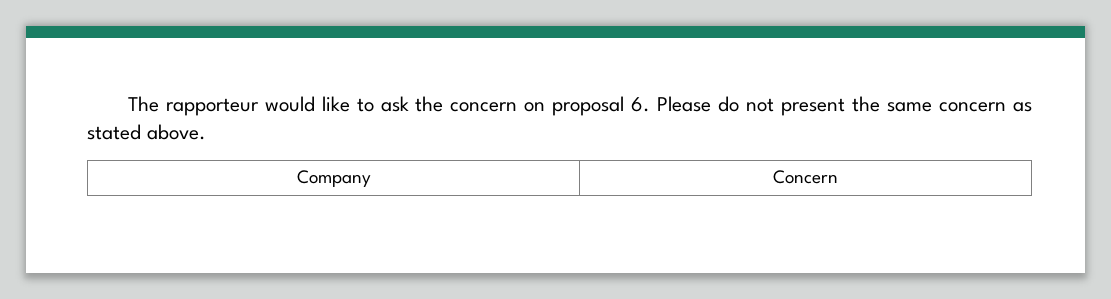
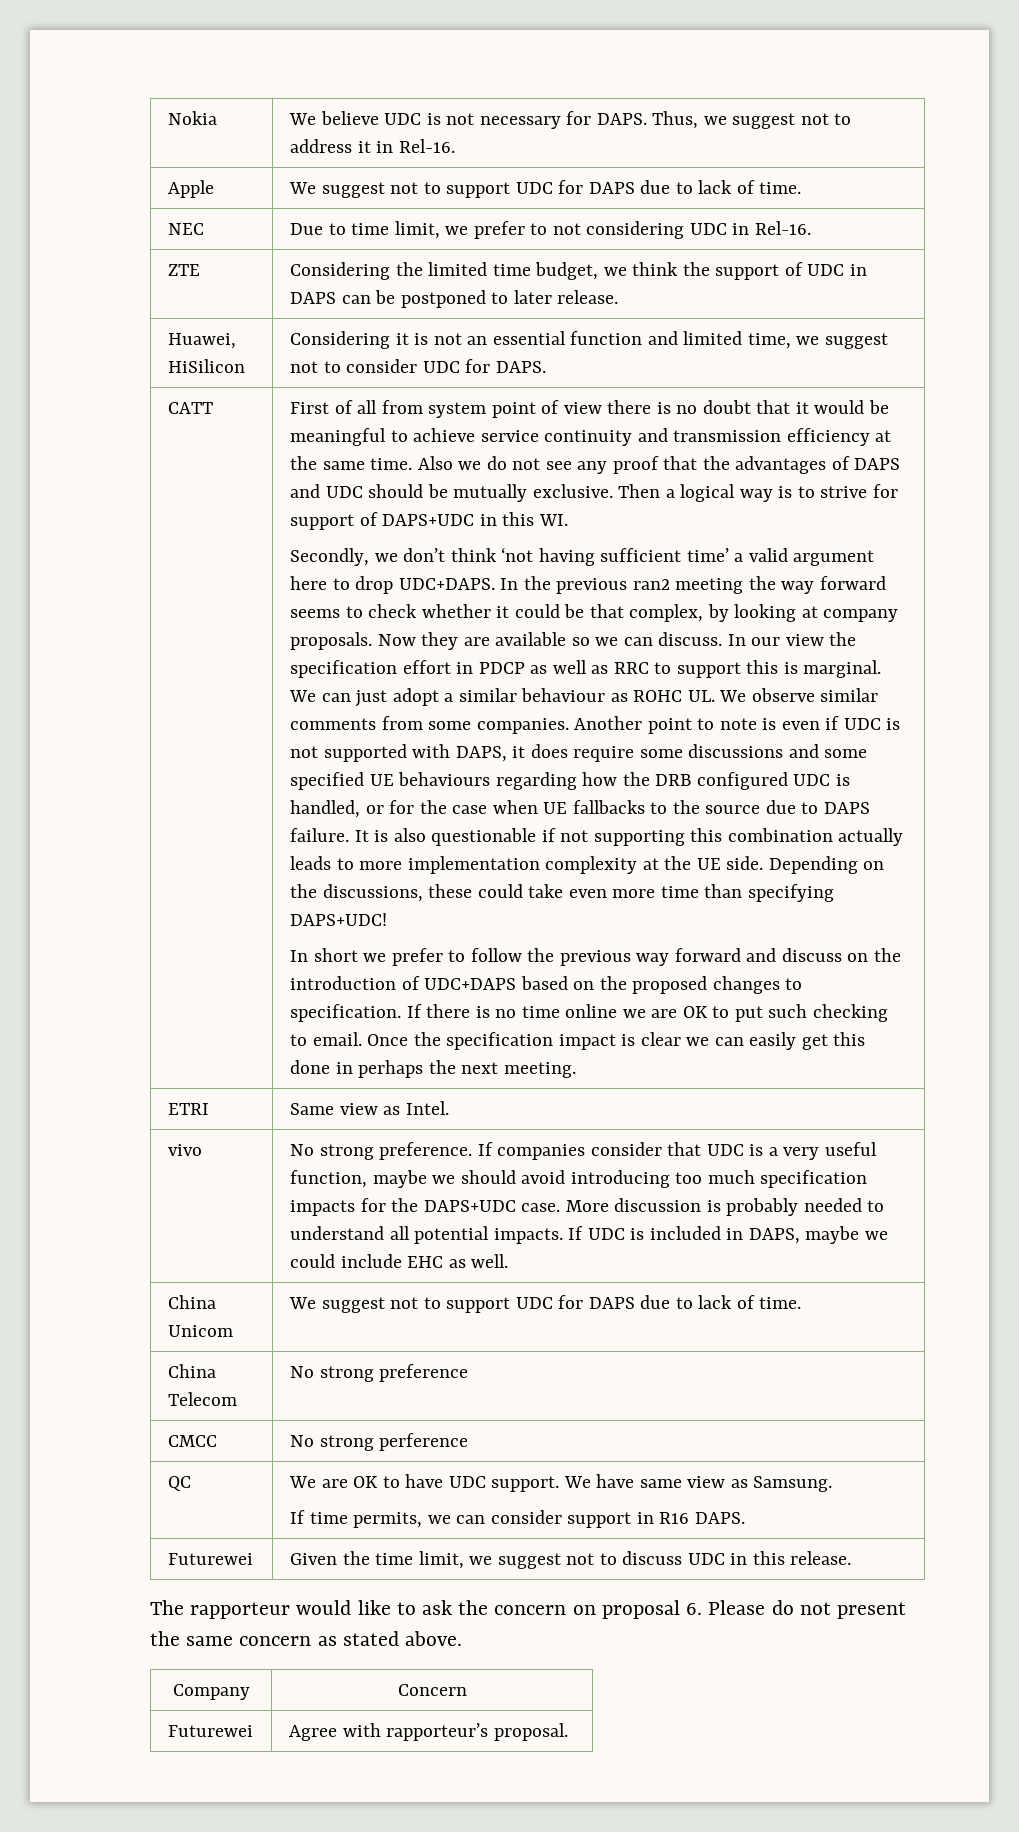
+ Nokia | We believe UDC is not necessary for DAPS. Thus, we suggest not to address it in Rel-16.
+ Apple | We suggest not to support UDC for DAPS due to lack of time.
+ NEC | Due to time limit, we prefer to not considering UDC in Rel-16.
+ ZTE | Considering the limited time budget, we think the support of UDC in DAPS can be postponed to later release.
+ Huawei, HiSilicon | Considering it is not an essential function and limited time, we suggest not to consider UDC for DAPS.
+ CATT | First of all from system point of view there is no doubt that it would be meaningful to achieve service continuity and transmission efficiency at the same time. Also we do not see any proof that the advantages of DAPS and UDC should be mutually exclusive. Then a logical way is to strive for support of DAPS+UDC in this WI.
+ Secondly, we don’t think ‘not having sufficient time’ a valid argument here to drop UDC+DAPS. In the previous ran2 meeting the way forward seems to check whether it could be that complex, by looking at company proposals. Now they are available so we can discuss. In our view the specification effort in PDCP as well as RRC to support this is marginal. We can just adopt a similar behaviour as ROHC UL. We observe similar comments from some companies. Another point to note is even if UDC is not supported with DAPS, it does require some discussions and some specified UE behaviours regarding how the DRB configured UDC is handled, or for the case when UE fallbacks to the source due to DAPS failure. It is also questionable if not supporting this combination actually leads to more implementation complexity at the UE side. Depending on the discussions, these could take even more time than specifying DAPS+UDC!
+ In short we prefer to follow the previous way forward and discuss on the introduction of UDC+DAPS based on the proposed changes to specification. If there is no time online we are OK to put such checking to email. Once the specification impact is clear we can easily get this done in perhaps the next meeting.
+ ETRI | Same view as Intel.
+ vivo | No strong preference. If companies consider that UDC is a very useful function, maybe we should avoid introducing too much specification impacts for the DAPS+UDC case. More discussion is probably needed to understand all potential impacts. If UDC is included in DAPS, maybe we could include EHC as well.
+ China Unicom | We suggest not to support UDC for DAPS due to lack of time.
+ China Telecom | No strong preference
+ CMCC | No strong perference
+ QC | We are OK to have UDC support. We have same view as Samsung.
+ If time permits, we can consider support in R16 DAPS.
+ Futurewei | Given the time limit, we suggest not to discuss UDC in this release.
+ Futurewei | Agree with rapporteur’s proposal.

